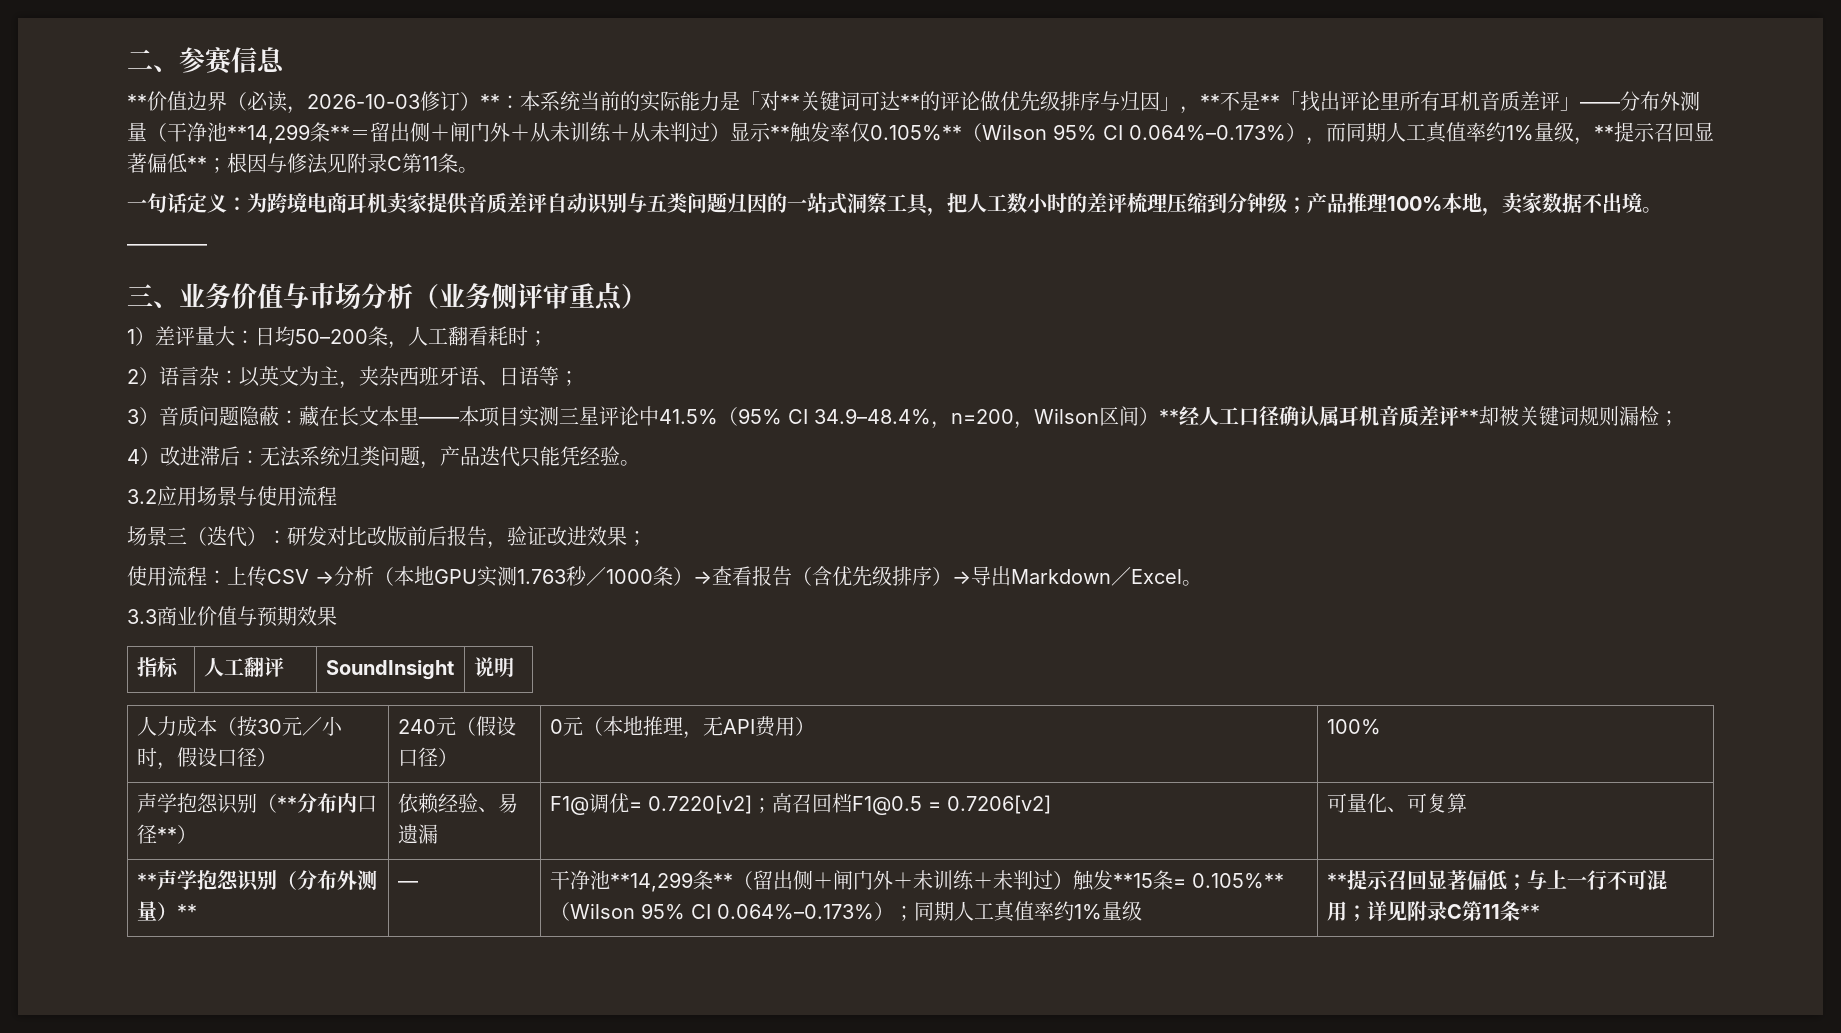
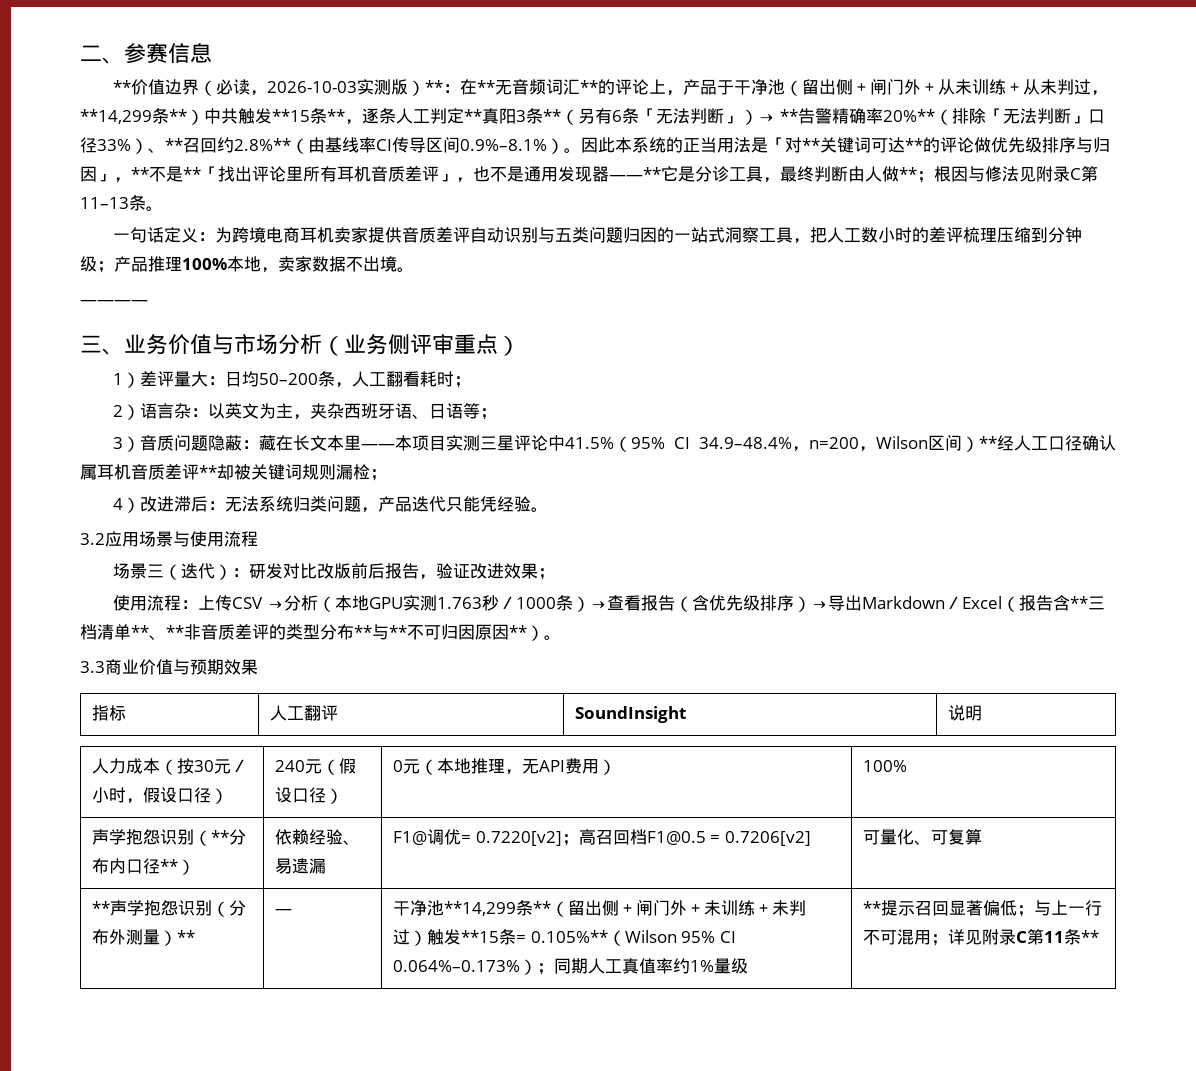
- **价值边界（必读，2026-10-03修订）**：本系统当前的实际能力是「对**关键词可达**的评论做优先级排序与归因」，**不是**「找出评论里所有耳机音质差评」——分布外测量（干净池**14,299条**＝留出侧＋闸门外＋从未训练＋从未判过）显示**触发率仅0.105%**（Wilson 95% CI 0.064%–0.173%），而同期人工真值率约1%量级，**提示召回显著偏低**；根因与修法见附录C第11条。
+ **价值边界（必读，2026-10-03实测版）**：在**无音频词汇**的评论上，产品于干净池（留出侧＋闸门外＋从未训练＋从未判过，**14,299条**）中共触发**15条**，逐条人工判定**真阳3条**（另有6条「无法判断」）→ **告警精确率20%**（排除「无法判断」口径33%）、**召回约2.8%**（由基线率CI传导区间0.9%–8.1%）。因此本系统的正当用法是「对**关键词可达**的评论做优先级排序与归因」，**不是**「找出评论里所有耳机音质差评」，也不是通用发现器——**它是分诊工具，最终判断由人做**；根因与修法见附录C第11–13条。
- 使用流程：上传CSV →分析（本地GPU实测1.763秒／1000条）→查看报告（含优先级排序）→导出Markdown／Excel。
+ 使用流程：上传CSV →分析（本地GPU实测1.763秒／1000条）→查看报告（含优先级排序）→导出Markdown／Excel（报告含**三档清单**、**非音质差评的类型分布**与**不可归因原因**）。

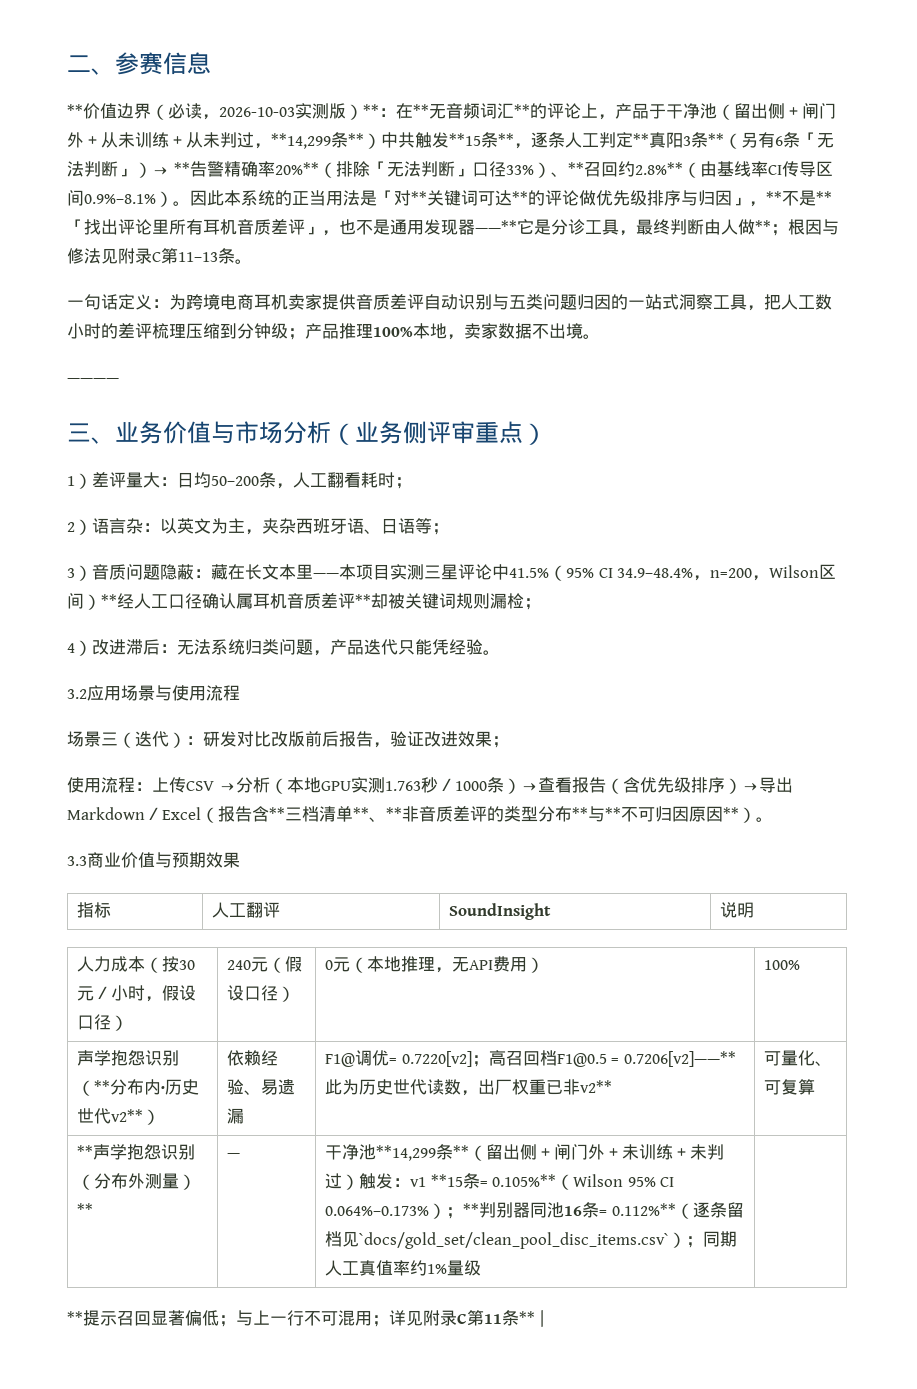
- 声学抱怨识别（**分布内口径**） | 依赖经验、易遗漏 | F1@调优= 0.7220[v2]；高召回档F1@0.5 = 0.7206[v2] | 可量化、可复算
+ 声学抱怨识别（**分布内·历史世代v2**） | 依赖经验、易遗漏 | F1@调优= 0.7220[v2]；高召回档F1@0.5 = 0.7206[v2]——**此为历史世代读数，出厂权重已非v2** | 可量化、可复算
- 干净池**14,299条**（留出侧＋闸门外＋未训练＋未判过）触发**15条= 0.105%**（Wilson 95% CI 0.064%–0.173%）；同期人工真值率约1%量级 | **提示召回显著偏低；与上一行不可混用；详见附录C第11条**
+ 干净池**14,299条**（留出侧＋闸门外＋未训练＋未判过）触发：v1 **15条= 0.105%**（Wilson 95% CI 0.064%–0.173%）；**判别器同池16条= 0.112%**（逐条留档见`docs/gold_set/clean_pool_disc_items.csv`）；同期人工真值率约1%量级 |
+ **提示召回显著偏低；与上一行不可混用；详见附录C第11条** |

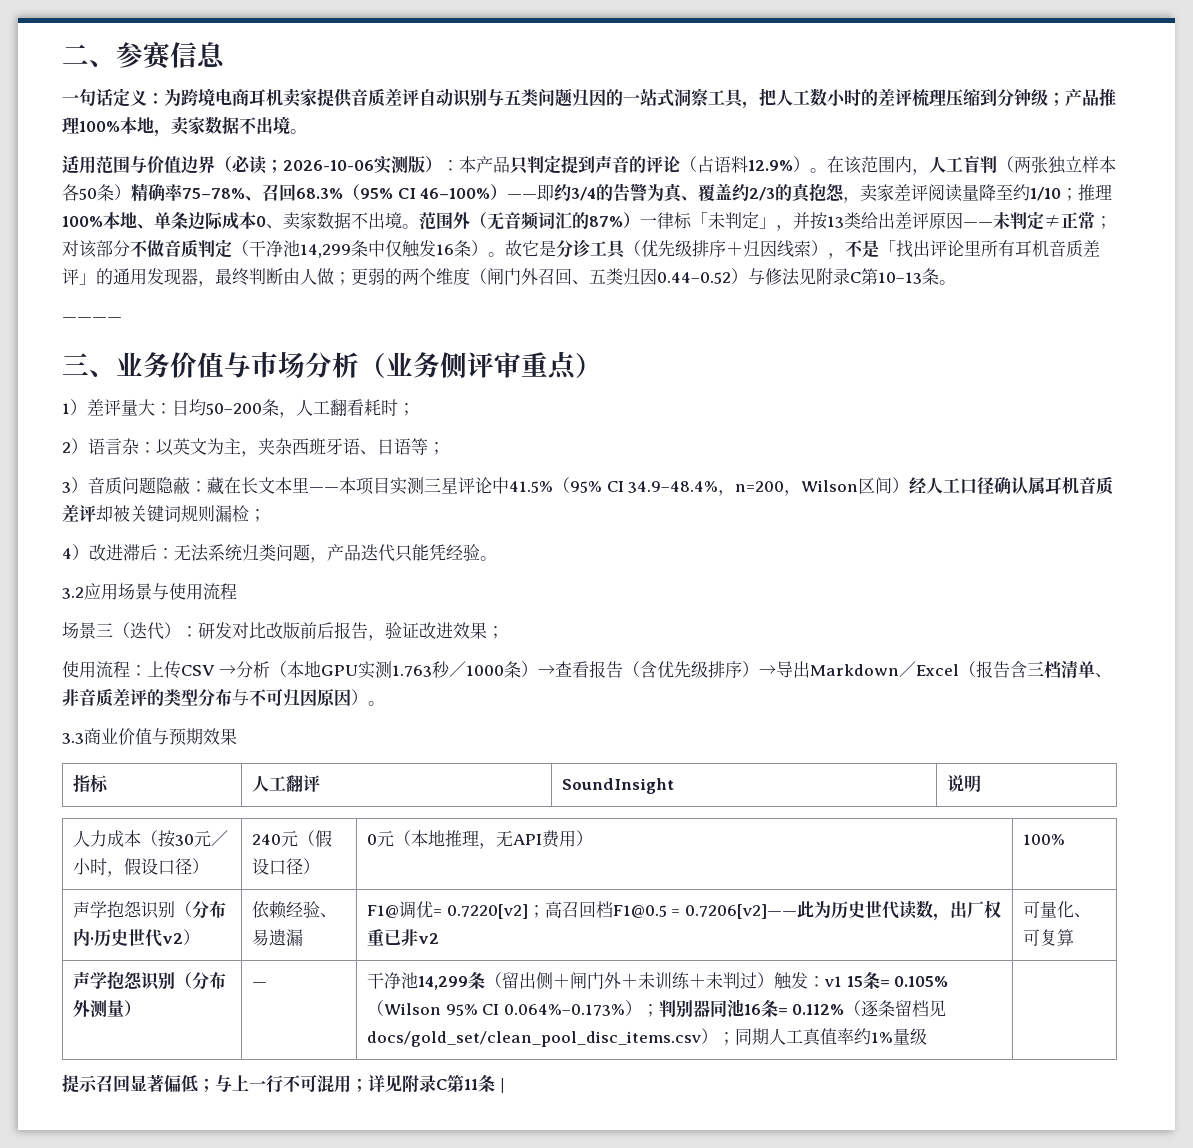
- **价值边界（必读，2026-10-03实测版）**：在**无音频词汇**的评论上，产品于干净池（留出侧＋闸门外＋从未训练＋从未判过，**14,299条**）中共触发**15条**，逐条人工判定**真阳3条**（另有6条「无法判断」）→ **告警精确率20%**（排除「无法判断」口径33%）、**召回约2.8%**（由基线率CI传导区间0.9%–8.1%）。因此本系统的正当用法是「对**关键词可达**的评论做优先级排序与归因」，**不是**「找出评论里所有耳机音质差评」，也不是通用发现器——**它是分诊工具，最终判断由人做**；根因与修法见附录C第11–13条。
+ 适用范围与价值边界（必读；2026-10-06实测版）：本产品只判定提到声音的评论（占语料12.9%）。在该范围内，人工盲判（两张独立样本各50条）精确率75–78%、召回68.3%（95% CI 46–100%）——即约3/4的告警为真、覆盖约2/3的真抱怨，卖家差评阅读量降至约1/10；推理100%本地、单条边际成本0、卖家数据不出境。范围外（无音频词汇的87%）一律标「未判定」，并按13类给出差评原因——未判定≠正常；对该部分不做音质判定（干净池14,299条中仅触发16条）。故它是分诊工具（优先级排序＋归因线索），不是「找出评论里所有耳机音质差评」的通用发现器，最终判断由人做；更弱的两个维度（闸门外召回、五类归因0.44–0.52）与修法见附录C第10–13条。
- 3）音质问题隐蔽：藏在长文本里——本项目实测三星评论中41.5%（95% CI 34.9–48.4%，n=200，Wilson区间）**经人工口径确认属耳机音质差评**却被关键词规则漏检；
+ 3）音质问题隐蔽：藏在长文本里——本项目实测三星评论中41.5%（95% CI 34.9–48.4%，n=200，Wilson区间）经人工口径确认属耳机音质差评却被关键词规则漏检；
- 使用流程：上传CSV →分析（本地GPU实测1.763秒／1000条）→查看报告（含优先级排序）→导出Markdown／Excel（报告含**三档清单**、**非音质差评的类型分布**与**不可归因原因**）。
+ 使用流程：上传CSV →分析（本地GPU实测1.763秒／1000条）→查看报告（含优先级排序）→导出Markdown／Excel（报告含三档清单、非音质差评的类型分布与不可归因原因）。
- 声学抱怨识别（**分布内·历史世代v2**） | 依赖经验、易遗漏 | F1@调优= 0.7220[v2]；高召回档F1@0.5 = 0.7206[v2]——**此为历史世代读数，出厂权重已非v2** | 可量化、可复算
+ 声学抱怨识别（分布内·历史世代v2） | 依赖经验、易遗漏 | F1@调优= 0.7220[v2]；高召回档F1@0.5 = 0.7206[v2]——此为历史世代读数，出厂权重已非v2 | 可量化、可复算
- **声学抱怨识别（分布外测量）**
+ 声学抱怨识别（分布外测量）
- 干净池**14,299条**（留出侧＋闸门外＋未训练＋未判过）触发：v1 **15条= 0.105%**（Wilson 95% CI 0.064%–0.173%）；**判别器同池16条= 0.112%**（逐条留档见`docs/gold_set/clean_pool_disc_items.csv`）；同期人工真值率约1%量级
+ 干净池14,299条（留出侧＋闸门外＋未训练＋未判过）触发：v1 15条= 0.105%（Wilson 95% CI 0.064%–0.173%）；判别器同池16条= 0.112%（逐条留档见docs/gold_set/clean_pool_disc_items.csv）；同期人工真值率约1%量级
- **提示召回显著偏低；与上一行不可混用；详见附录C第11条** |
+ 提示召回显著偏低；与上一行不可混用；详见附录C第11条 |

